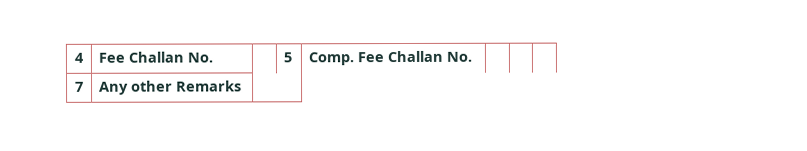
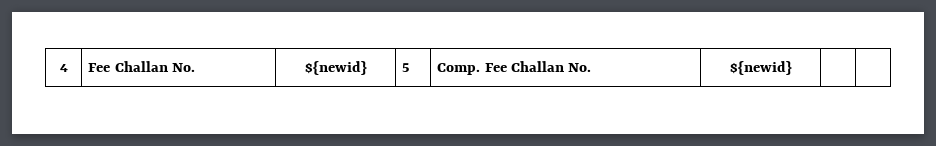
- 4 | Fee Challan No. | | 5 | Comp. Fee Challan No. | | |
- 7 | Any other Remarks |
+ 4 | Fee Challan No. | ${newid} | 5 | Comp. Fee Challan No. | ${newid} | |

